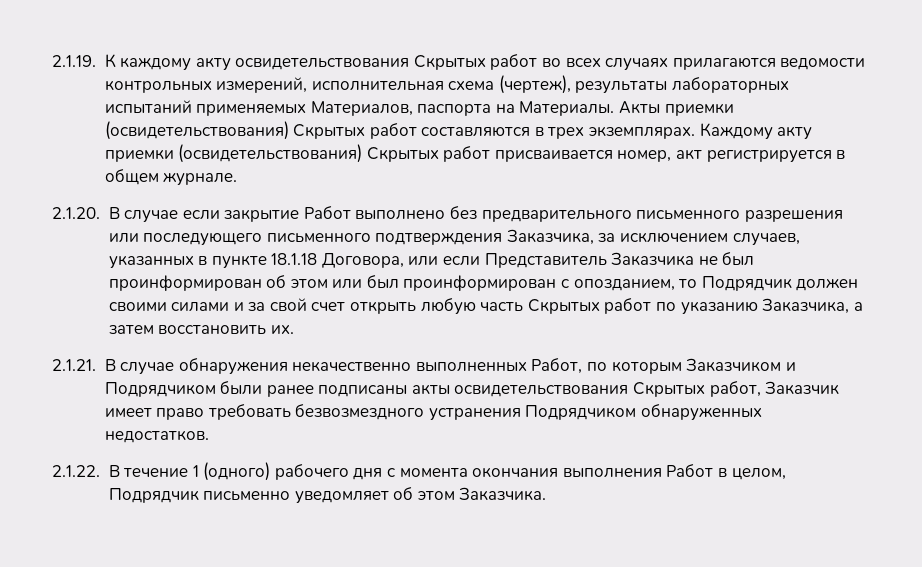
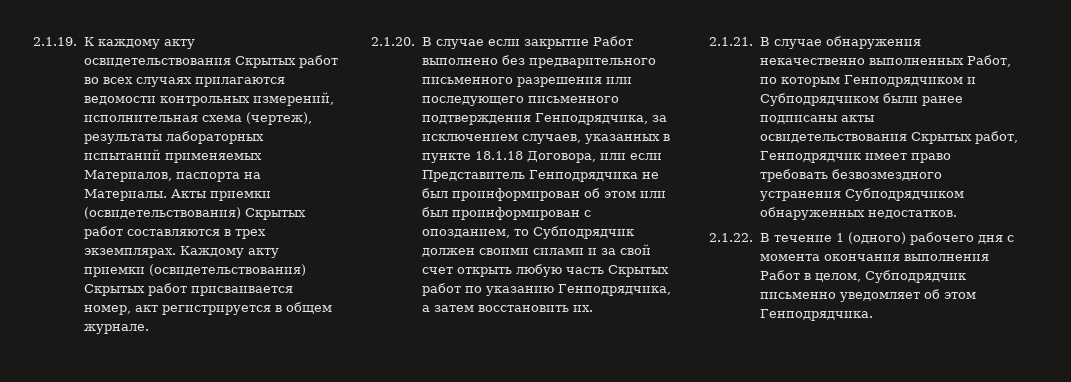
- 2.1.20. В случае если закрытие Работ выполнено без предварительного письменного разрешения или последующего письменного подтверждения Заказчика, за исключением случаев, указанных в пункте 18.1.18 Договора, или если Представитель Заказчика не был проинформирован об этом или был проинформирован с опозданием, то Подрядчик должен своими силами и за свой счет открыть любую часть Скрытых работ по указанию Заказчика, а затем восстановить их.
+ 2.1.20. В случае если закрытие Работ выполнено без предварительного письменного разрешения или последующего письменного подтверждения Генподрядчика, за исключением случаев, указанных в пункте 18.1.18 Договора, или если Представитель Генподрядчика не был проинформирован об этом или был проинформирован с опозданием, то Субподрядчик должен своими силами и за свой счет открыть любую часть Скрытых работ по указанию Генподрядчика, а затем восстановить их.
- 2.1.21. В случае обнаружения некачественно выполненных Работ, по которым Заказчиком и Подрядчиком были ранее подписаны акты освидетельствования Скрытых работ, Заказчик имеет право требовать безвозмездного устранения Подрядчиком обнаруженных недостатков.
+ 2.1.21. В случае обнаружения некачественно выполненных Работ, по которым Генподрядчиком и Субподрядчиком были ранее подписаны акты освидетельствования Скрытых работ, Генподрядчик имеет право требовать безвозмездного устранения Субподрядчиком обнаруженных недостатков.
- 2.1.22. В течение 1 (одного) рабочего дня с момента окончания выполнения Работ в целом, Подрядчик письменно уведомляет об этом Заказчика.
+ 2.1.22. В течение 1 (одного) рабочего дня с момента окончания выполнения Работ в целом, Субподрядчик письменно уведомляет об этом Генподрядчика.

